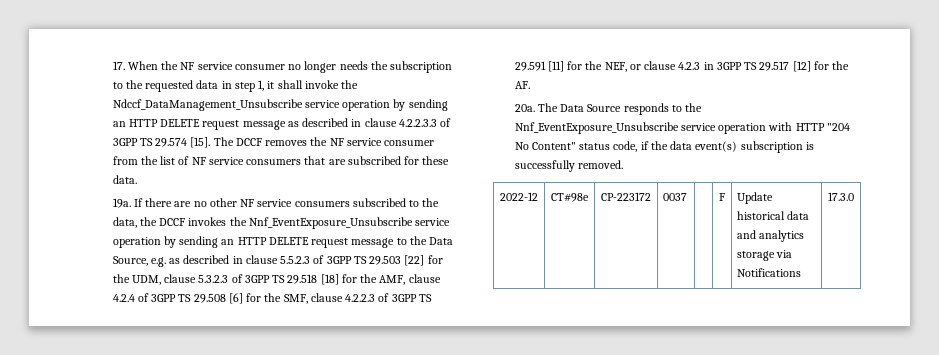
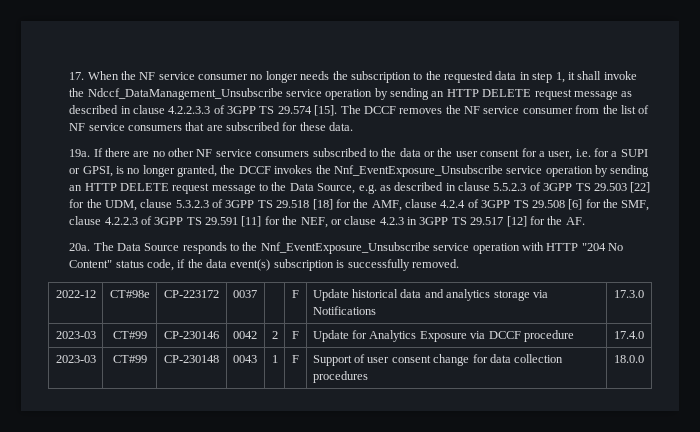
- If there are no other NF service consumers subscribed to the data, the DCCF invokes the Nnf_EventExposure_Unsubscribe service operation by sending an HTTP DELETE request message to the Data Source, e.g. as described in clause 5.5.2.3 of 3GPP TS 29.503 [22] for the UDM, clause 5.3.2.3 of 3GPP TS 29.518 [18] for the AMF, clause 4.2.4 of 3GPP TS 29.508 [6] for the SMF, clause 4.2.2.3 of 3GPP TS 29.591 [11] for the NEF, or clause 4.2.3 in 3GPP TS 29.517 [12] for the AF.
+ If there are no other NF service consumers subscribed to the data or the user consent for a user, i.e. for a SUPI or GPSI, is no longer granted, the DCCF invokes the Nnf_EventExposure_Unsubscribe service operation by sending an HTTP DELETE request message to the Data Source, e.g. as described in clause 5.5.2.3 of 3GPP TS 29.503 [22] for the UDM, clause 5.3.2.3 of 3GPP TS 29.518 [18] for the AMF, clause 4.2.4 of 3GPP TS 29.508 [6] for the SMF, clause 4.2.2.3 of 3GPP TS 29.591 [11] for the NEF, or clause 4.2.3 in 3GPP TS 29.517 [12] for the AF.
+ 2023-03 | CT#99 | CP-230146 | 0042 | 2 | F | Update for Analytics Exposure via DCCF procedure | 17.4.0
+ 2023-03 | CT#99 | CP-230148 | 0043 | 1 | F | Support of user consent change for data collection procedures | 18.0.0

